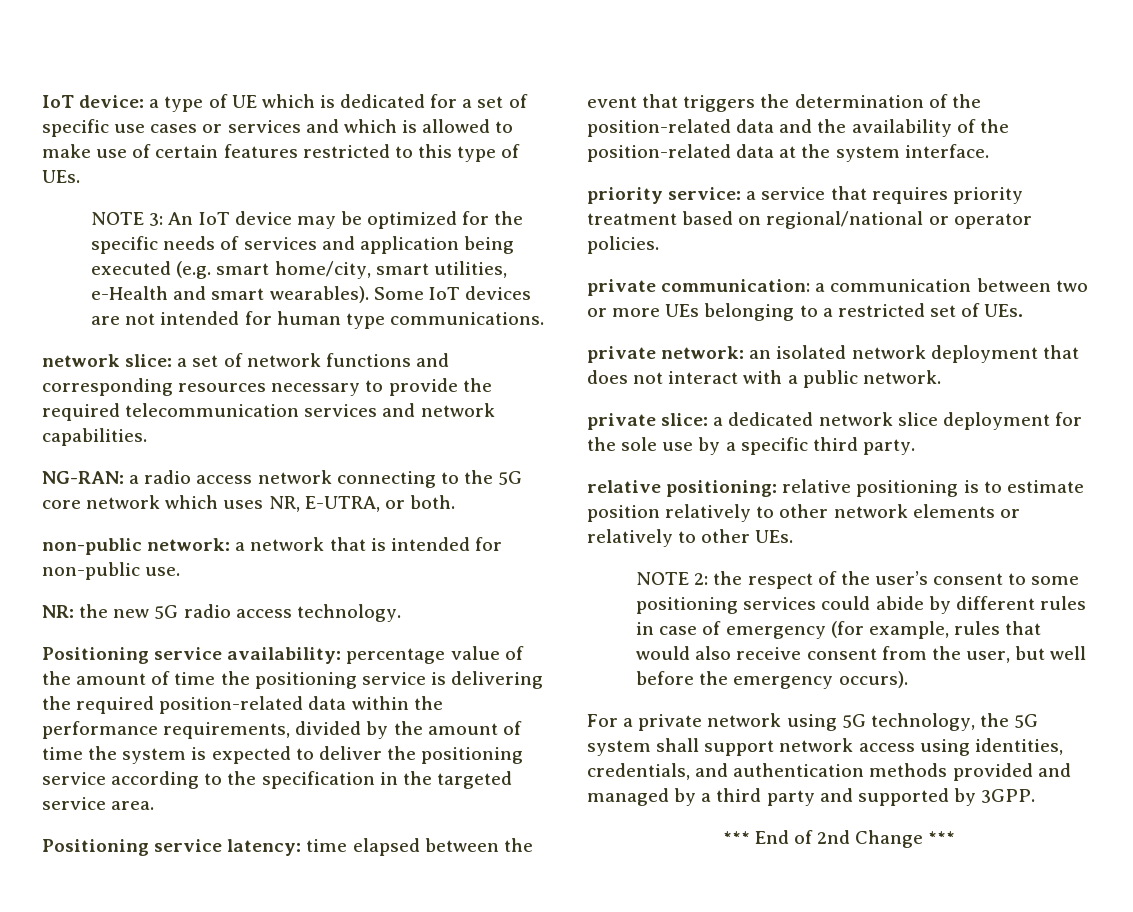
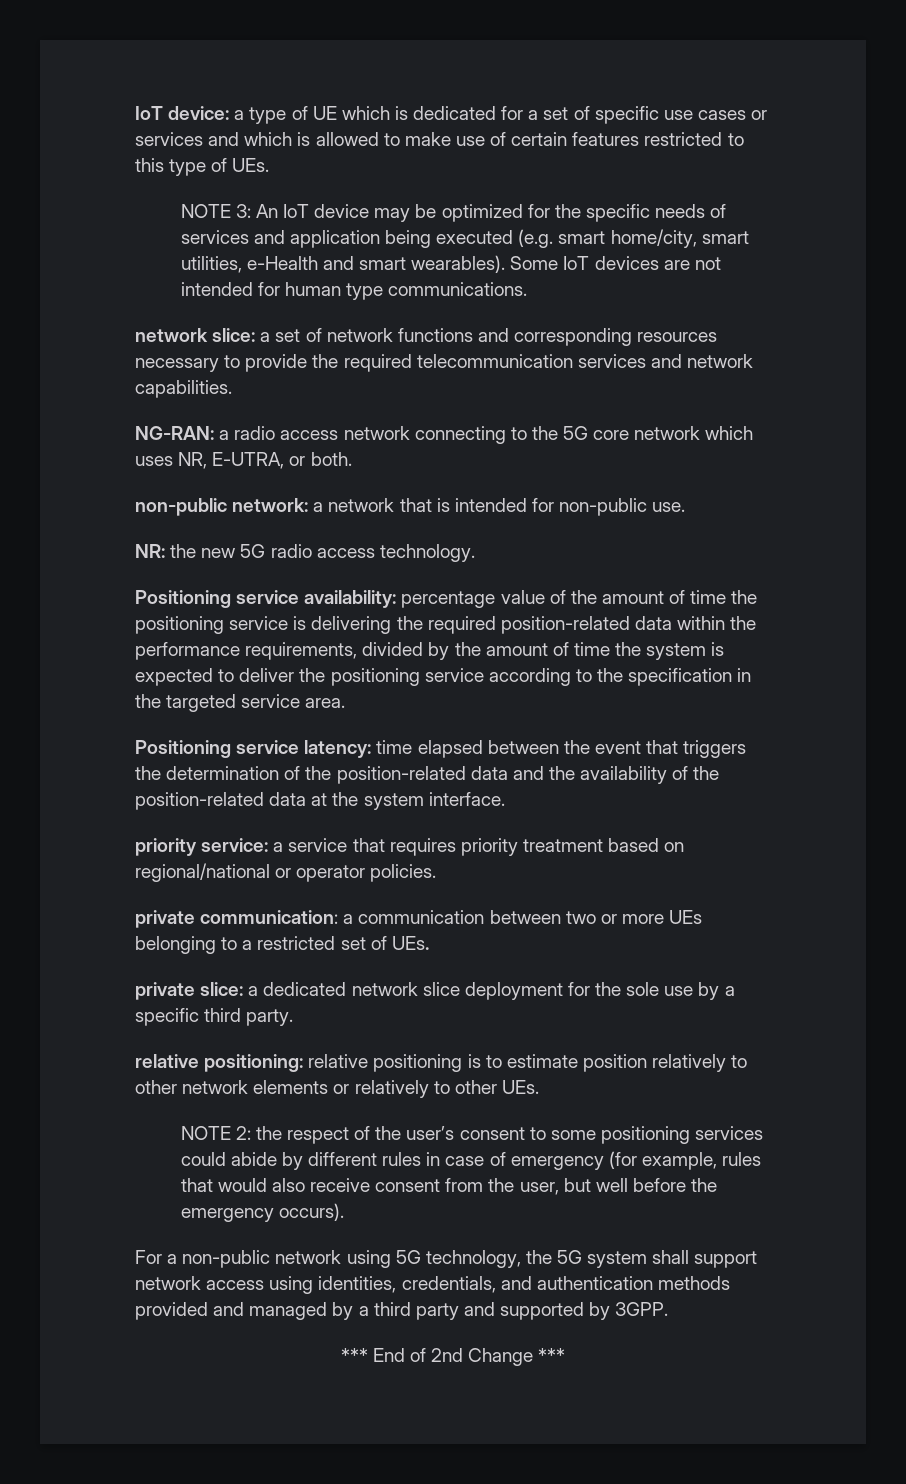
- private network: an isolated network deployment that does not interact with a public network.
- For a private network using 5G technology, the 5G system shall support network access using identities, credentials, and authentication methods provided and managed by a third party and supported by 3GPP.
+ For a non-public network using 5G technology, the 5G system shall support network access using identities, credentials, and authentication methods provided and managed by a third party and supported by 3GPP.

